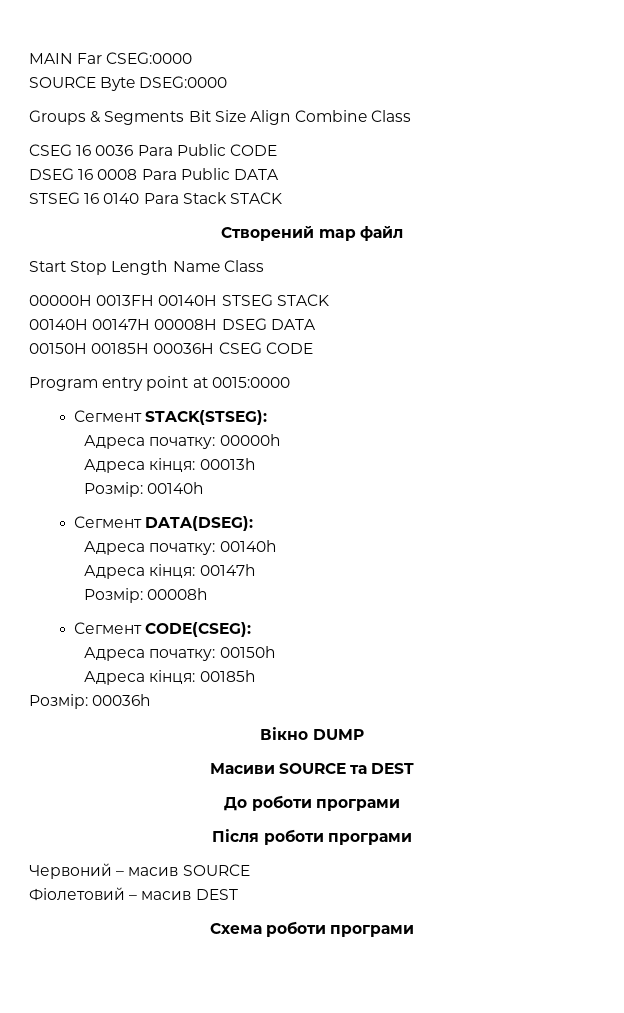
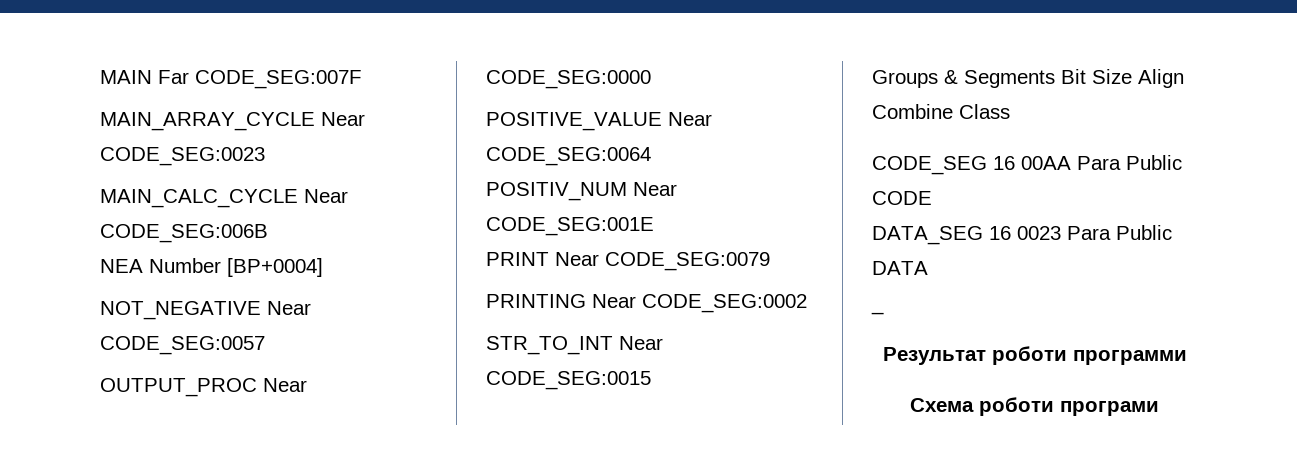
- MAIN Far CSEG:0000
- SOURCE Byte DSEG:0000
+ MAIN Far CODE_SEG:007F
+ MAIN_ARRAY_CYCLE Near CODE_SEG:0023
+ MAIN_CALC_CYCLE Near CODE_SEG:006B
+ NEA Number [BP+0004]
+ NOT_NEGATIVE Near CODE_SEG:0057
+ OUTPUT_PROC Near CODE_SEG:0000
+ POSITIVE_VALUE Near CODE_SEG:0064
+ POSITIV_NUM Near CODE_SEG:001E
+ PRINT Near CODE_SEG:0079
+ PRINTING Near CODE_SEG:0002
+ STR_TO_INT Near CODE_SEG:0015
- CSEG 16 0036 Para Public CODE
+ CODE_SEG 16 00AA Para Public CODE
- DSEG 16 0008 Para Public DATA
+ DATA_SEG 16 0023 Para Public DATA
- STSEG 16 0140 Para Stack STACK
- Створений map файл
- Start Stop Length Name Class
- 00000H 0013FH 00140H STSEG STACK
- 00140H 00147H 00008H DSEG DATA
- 00150H 00185H 00036H CSEG CODE
- Program entry point at 0015:0000
- Сегмент STACK(STSEG):
- Адреса початку: 00000h
- Адреса кінця: 00013h
- Розмір: 00140h
- Сегмент DATA(DSEG):
- Адреса початку: 00140h
- Адреса кінця: 00147h
- Розмір: 00008h
- Сегмент CODE(CSEG):
- Адреса початку: 00150h
- Адреса кінця: 00185h
- Розмір: 00036h
- Вікно DUMP
- Масиви SOURCE та DEST
- До роботи програми
- Після роботи програми
- Червоний – масив SOURCE
- Фіолетовий – масив DEST
+ _
+ Результат роботи программи

